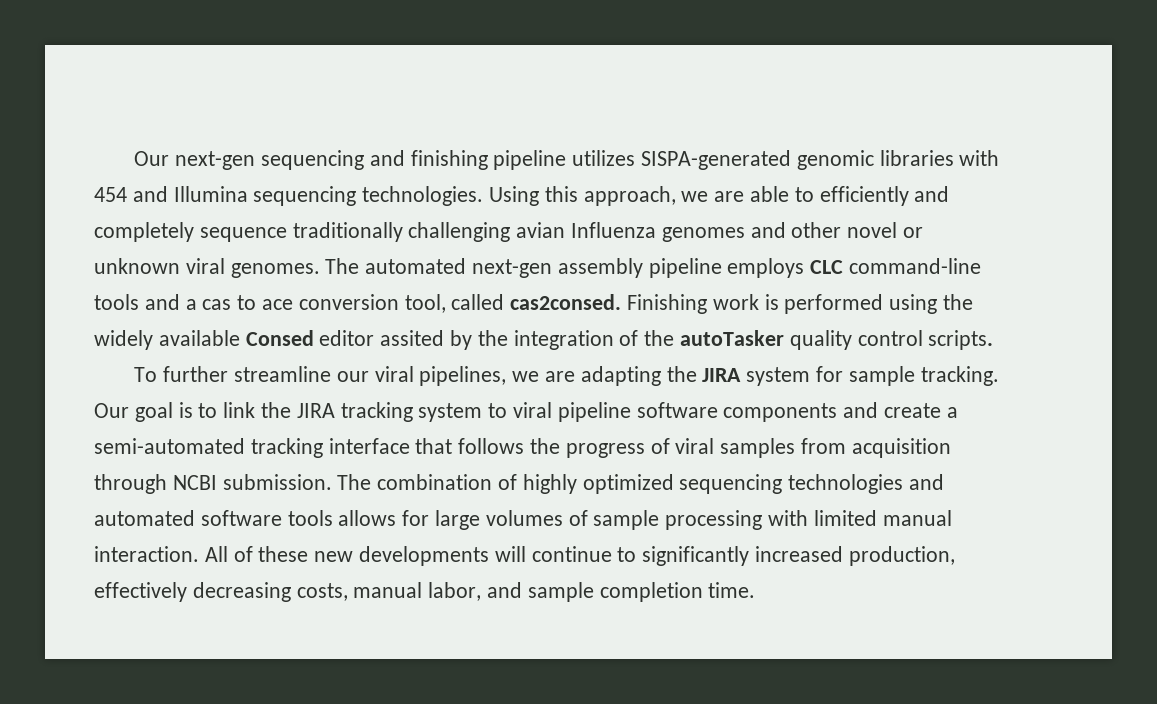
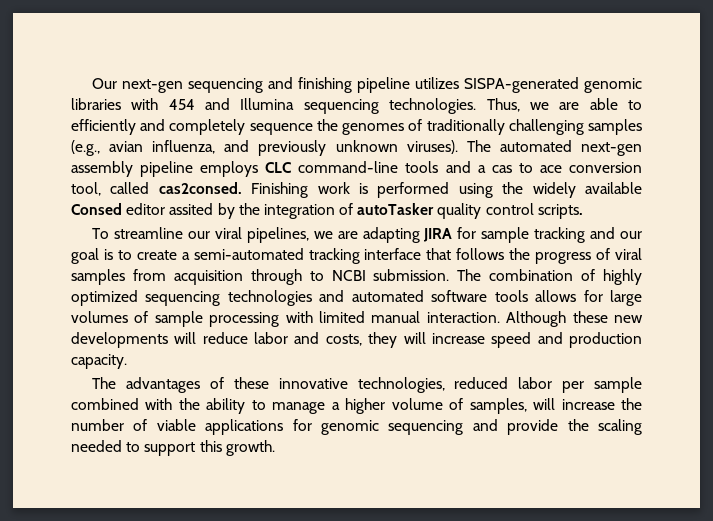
- Using this approach, we are able to efficiently and completely sequence traditionally challenging avian Influenza genomes and other novel or unknown viral genomes.
+ Thus, we are able to efficiently and completely sequence the genomes of traditionally challenging samples (e.g., avian influenza, and previously unknown viruses).
- Finishing work is performed using the widely available Consed editor assited by the integration of the autoTasker quality control scripts.
+ Finishing work is performed using the widely available Consed editor assited by the integration of autoTasker quality control scripts.
- To further streamline our viral pipelines, we are adapting the JIRA system for sample tracking. Our goal is to link the JIRA tracking system to viral pipeline software components and create a semi-automated tracking interface that follows the progress of viral samples from acquisition through NCBI submission.
+ To streamline our viral pipelines, we are adapting JIRA for sample tracking and our goal is to create a semi-automated tracking interface that follows the progress of viral samples from acquisition through to NCBI submission.
- All of these new developments will continue to significantly increased production, effectively decreasing costs, manual labor, and sample completion time.
+ Although these new developments will reduce labor and costs, they will increase speed and production capacity.
+ The advantages of these innovative technologies, reduced labor per sample combined with the ability to manage a higher volume of samples, will increase the number of viable applications for genomic sequencing and provide the scaling needed to support this growth.

